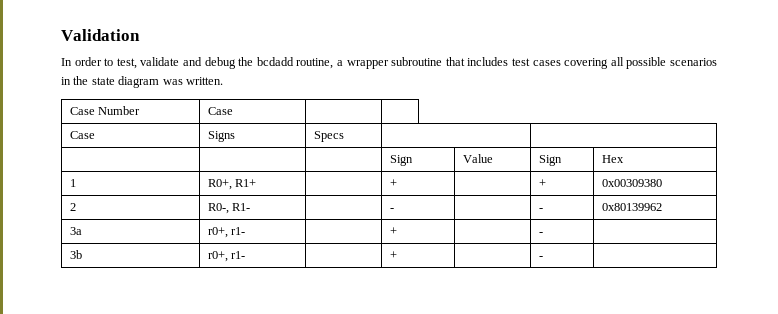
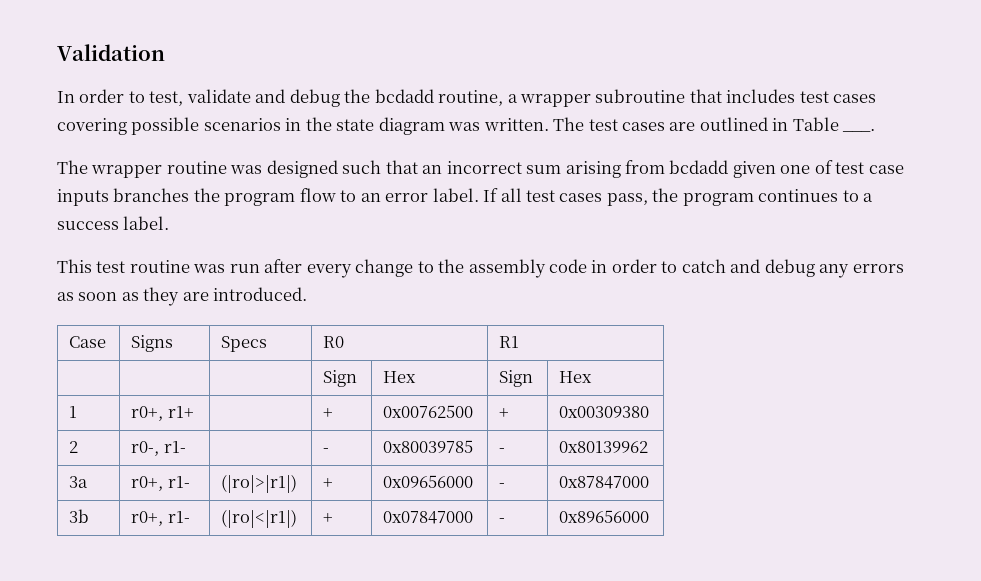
- In order to test, validate and debug the bcdadd routine, a wrapper subroutine that includes test cases covering all possible scenarios in the state diagram was written.
- Case Number | Case | |
+ In order to test, validate and debug the bcdadd routine, a wrapper subroutine that includes test cases covering possible scenarios in the state diagram was written. The test cases are outlined in Table ___.
+ The wrapper routine was designed such that an incorrect sum arising from bcdadd given one of test case inputs branches the program flow to an error label. If all test cases pass, the program continues to a success label.
+ This test routine was run after every change to the assembly code in order to catch and debug any errors as soon as they are introduced.
- Case | Signs | Specs | |
- | | | Sign | Value | Sign | Hex
+ Case | Signs | Specs | R0 | R1
+ | | | Sign | Hex | Sign | Hex
- 1 | R0+, R1+ | | + | | + | 0x00309380
+ 1 | r0+, r1+ | | + | 0x00762500 | + | 0x00309380
- 2 | R0-, R1- | | - | | - | 0x80139962
+ 2 | r0-, r1- | | - | 0x80039785 | - | 0x80139962
- 3a | r0+, r1- | | + | | - |
+ 3a | r0+, r1- | (|ro|>|r1|) | + | 0x09656000 | - | 0x87847000
- 3b | r0+, r1- | | + | | - |
+ 3b | r0+, r1- | (|ro|<|r1|) | + | 0x07847000 | - | 0x89656000

